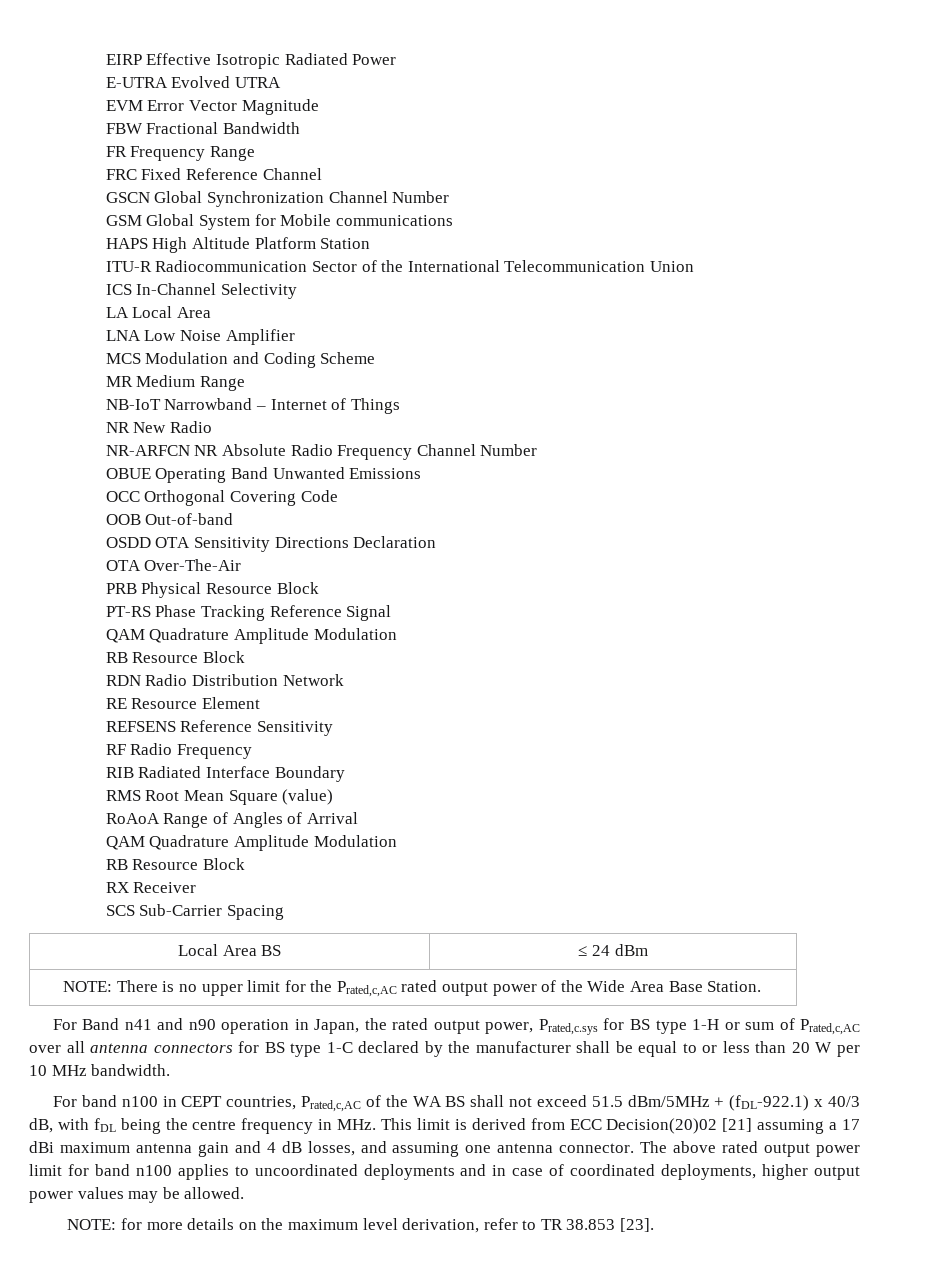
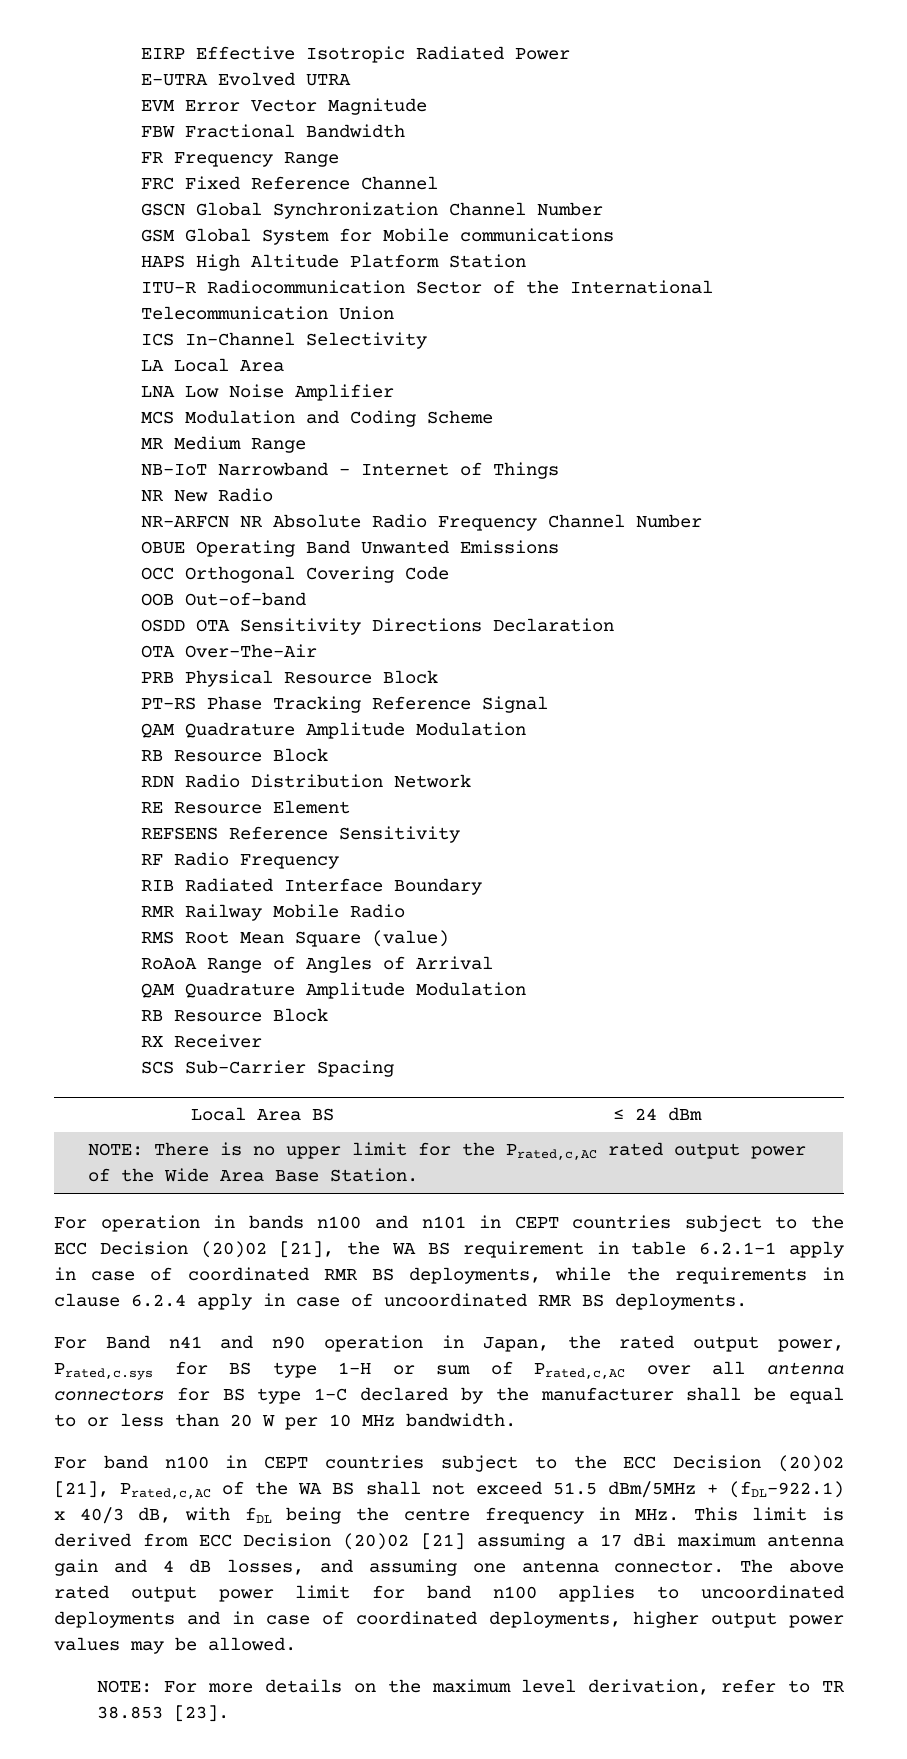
+ RMR Railway Mobile Radio
+ For operation in bands n100 and n101 in CEPT countries subject to the ECC Decision (20)02 [21], the WA BS requirement in table 6.2.1-1 apply in case of coordinated RMR BS deployments, while the requirements in clause 6.2.4 apply in case of uncoordinated RMR BS deployments.
- For band n100 in CEPT countries, Prated,c,AC of the WA BS shall not exceed 51.5 dBm/5MHz + (fDL-922.1) x 40/3 dB, with fDL being the centre frequency in MHz. This limit is derived from ECC Decision(20)02 [21] assuming a 17 dBi maximum antenna gain and 4 dB losses, and assuming one antenna connector.
+ For band n100 in CEPT countries subject to the ECC Decision (20)02 [21], Prated,c,AC of the WA BS shall not exceed 51.5 dBm/5MHz + (fDL-922.1) x 40/3 dB, with fDL being the centre frequency in MHz. This limit is derived from ECC Decision (20)02 [21] assuming a 17 dBi maximum antenna gain and 4 dB losses, and assuming one antenna connector.
- NOTE: for more details on the maximum level derivation, refer to TR 38.853 [23].
+ NOTE: For more details on the maximum level derivation, refer to TR 38.853 [23].

